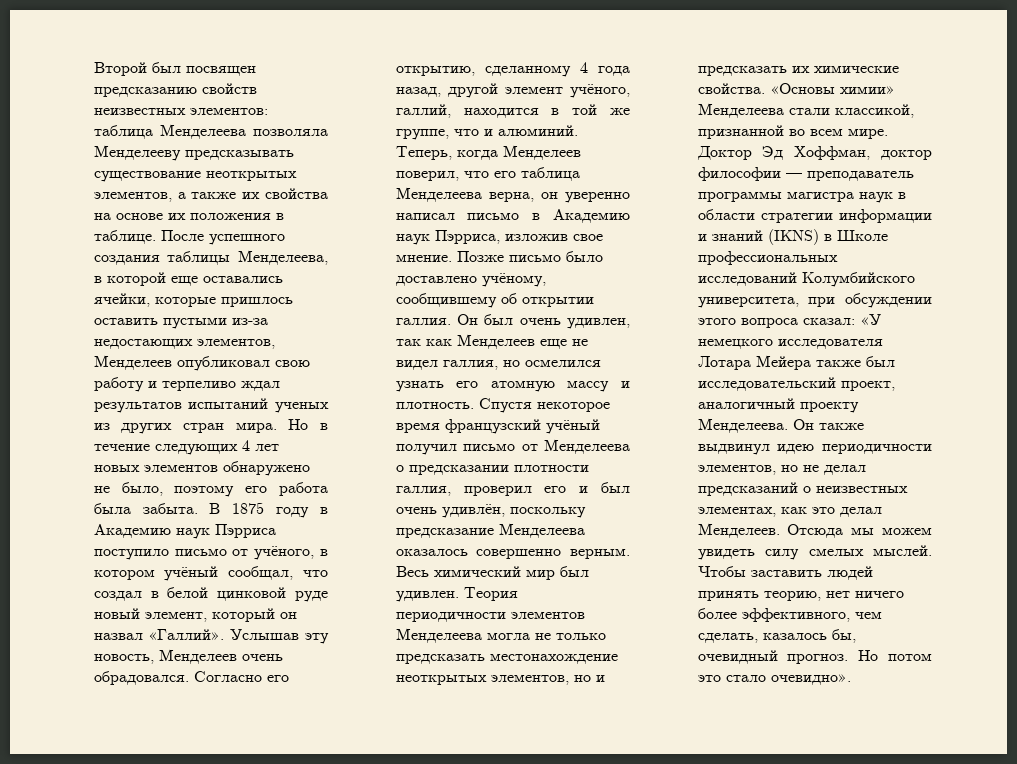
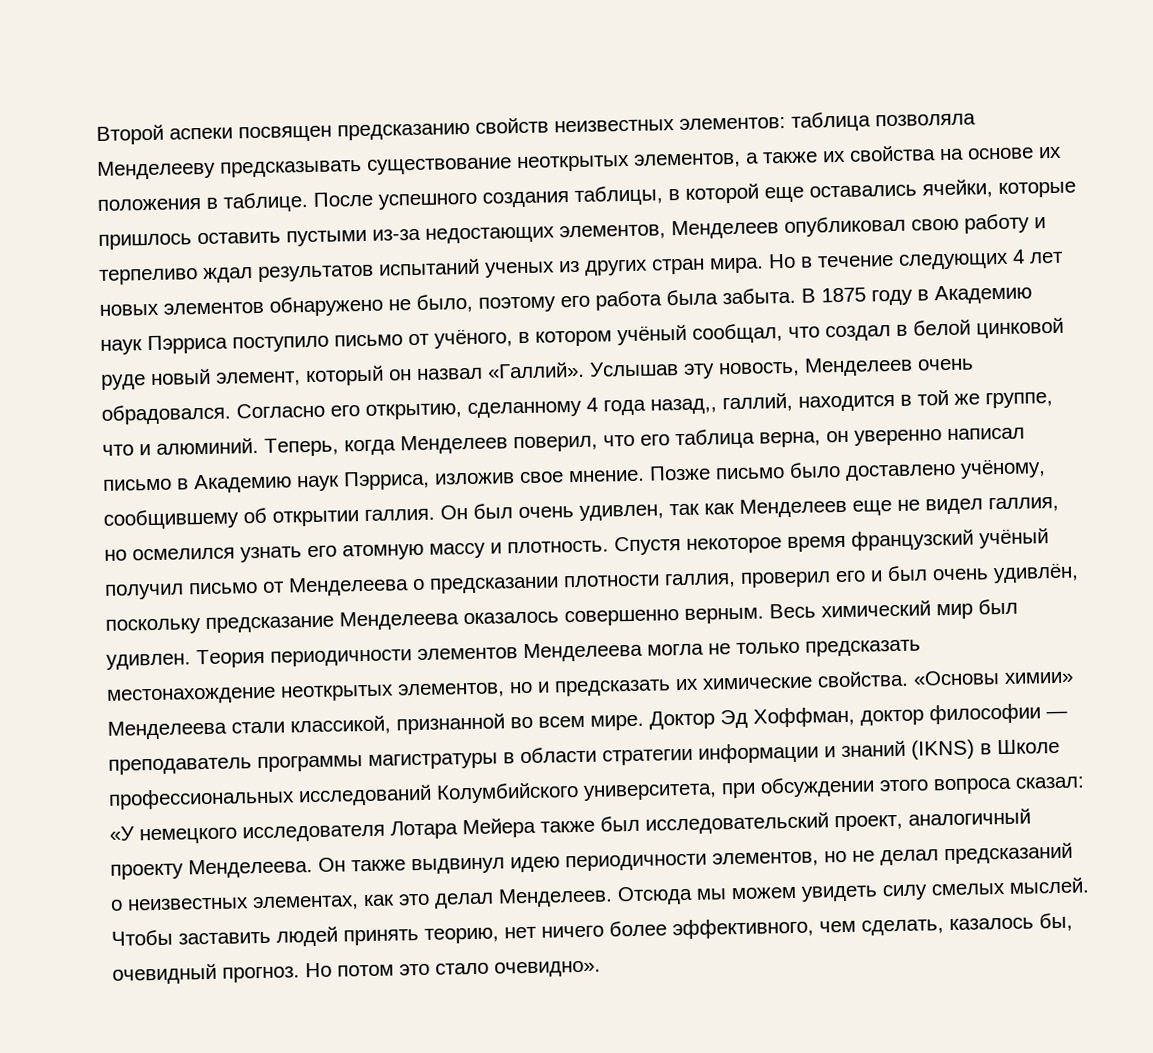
- Второй был посвящен предсказанию свойств неизвестных элементов: таблица Менделеева позволяла Менделееву предсказывать существование неоткрытых элементов, а также их свойства на основе их положения в таблице.
+ Второй аспеки посвящен предсказанию свойств неизвестных элементов: таблица позволяла Менделееву предсказывать существование неоткрытых элементов, а также их свойства на основе их положения в таблице.
- После успешного создания таблицы Менделеева, в которой еще оставались ячейки, которые пришлось оставить пустыми из-за недостающих элементов, Менделеев опубликовал свою работу и терпеливо ждал результатов испытаний ученых из других стран мира.
+ После успешного создания таблицы, в которой еще оставались ячейки, которые пришлось оставить пустыми из-за недостающих элементов, Менделеев опубликовал свою работу и терпеливо ждал результатов испытаний ученых из других стран мира.
- Согласно его открытию, сделанному 4 года назад, другой элемент учёного, галлий, находится в той же группе, что и алюминий.
+ Согласно его открытию, сделанному 4 года назад,, галлий, находится в той же группе, что и алюминий.
- Теперь, когда Менделеев поверил, что его таблица Менделеева верна, он уверенно написал письмо в Академию наук Пэрриса, изложив свое мнение.
+ Теперь, когда Менделеев поверил, что его таблица верна, он уверенно написал письмо в Академию наук Пэрриса, изложив свое мнение.
- Доктор Эд Хоффман, доктор философии — преподаватель программы магистра наук в области стратегии информации и знаний (IKNS) в Школе профессиональных исследований Колумбийского университета, при обсуждении этого вопроса сказал: «У немецкого исследователя Лотара Мейера также был исследовательский проект, аналогичный проекту Менделеева.
+ Доктор Эд Хоффман, доктор философии — преподаватель программы магистратуры в области стратегии информации и знаний (IKNS) в Школе профессиональных исследований Колумбийского университета, при обсуждении этого вопроса сказал: «У немецкого исследователя Лотара Мейера также был исследовательский проект, аналогичный проекту Менделеева.

